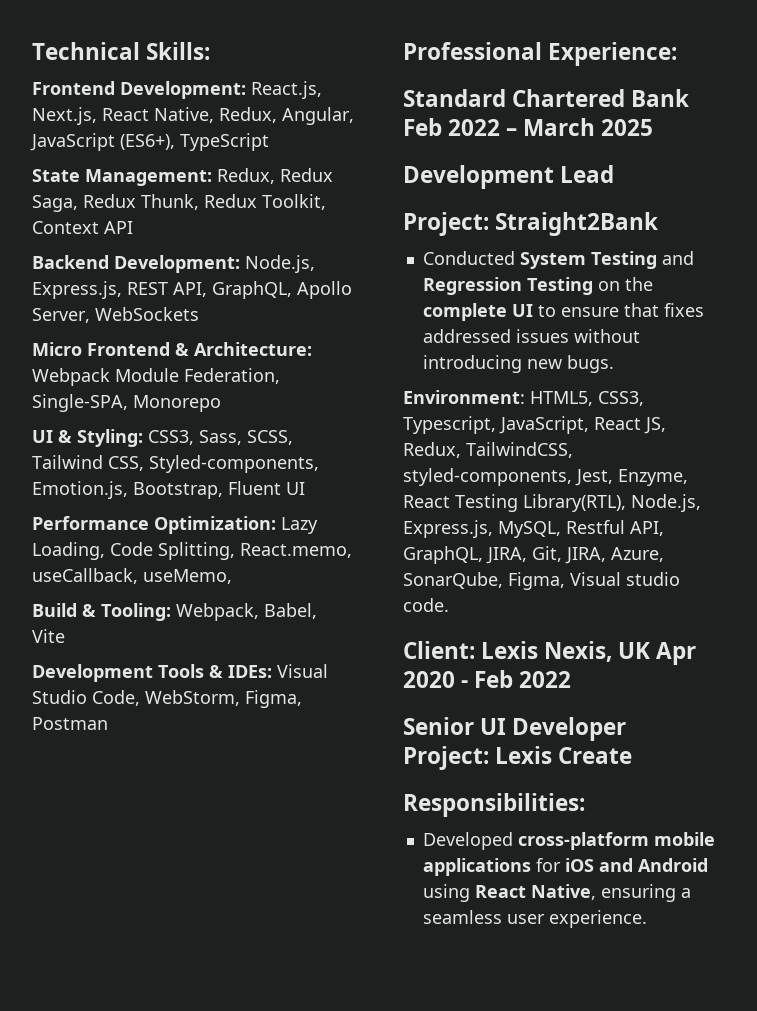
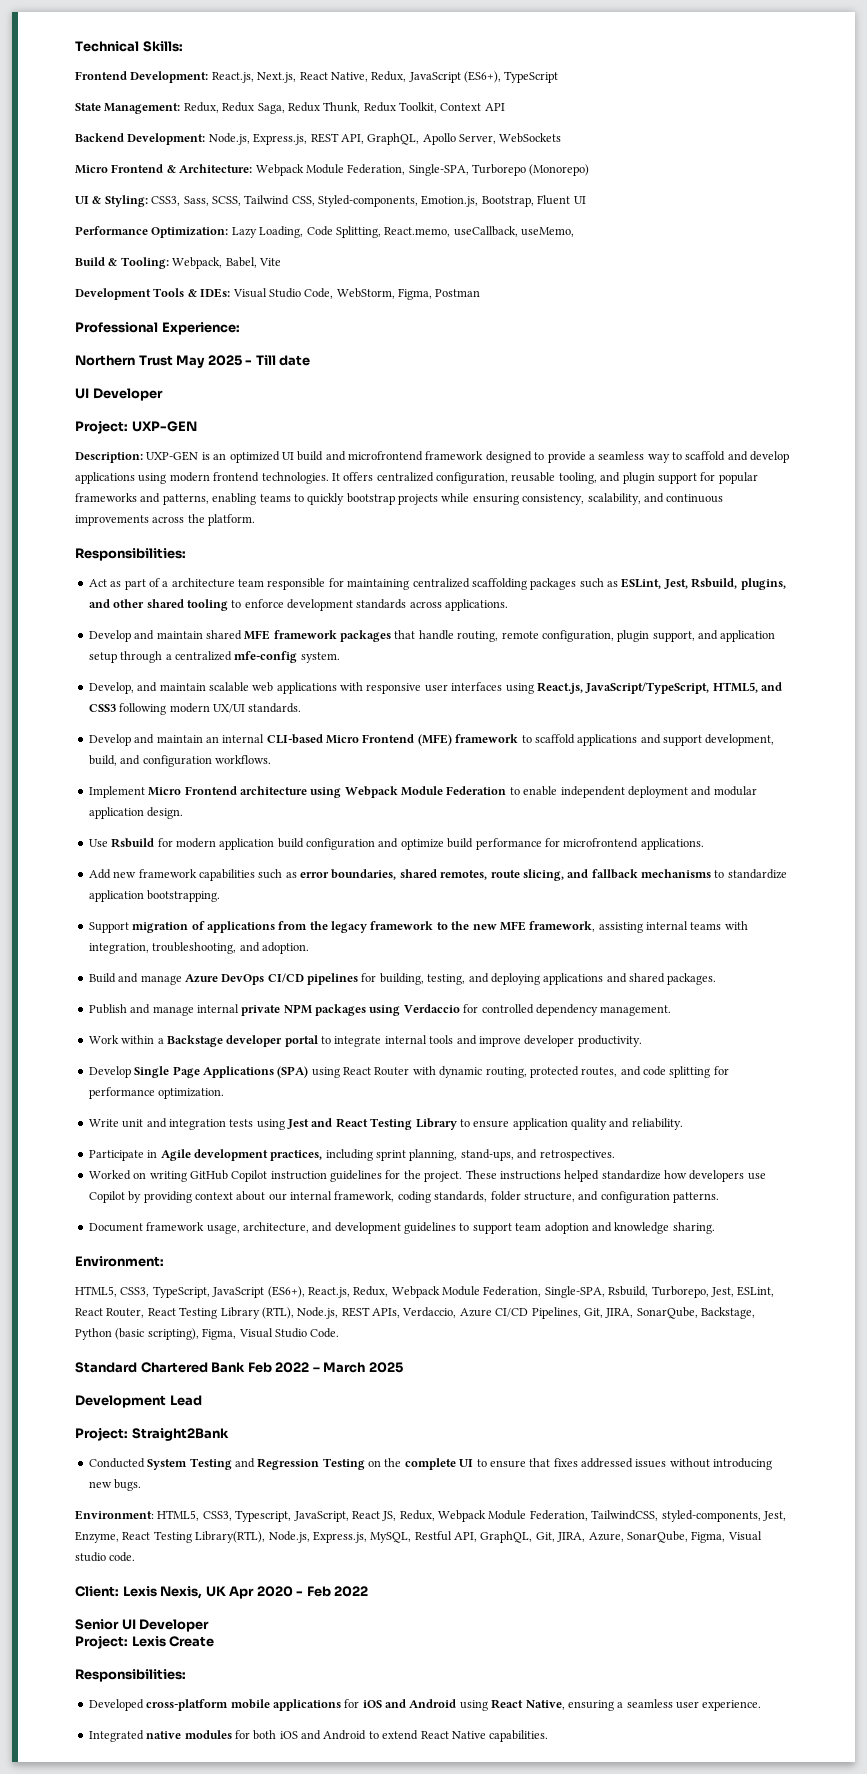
- Frontend Development: React.js, Next.js, React Native, Redux, Angular, JavaScript (ES6+), TypeScript
+ Frontend Development: React.js, Next.js, React Native, Redux, JavaScript (ES6+), TypeScript
- Micro Frontend & Architecture: Webpack Module Federation, Single-SPA, Monorepo
+ Micro Frontend & Architecture: Webpack Module Federation, Single-SPA, Turborepo (Monorepo)
+ Northern Trust May 2025 - Till date
+ UI Developer
+ Project: UXP-GEN
+ Description: UXP-GEN is an optimized UI build and microfrontend framework designed to provide a seamless way to scaffold and develop applications using modern frontend technologies. It offers centralized configuration, reusable tooling, and plugin support for popular frameworks and patterns, enabling teams to quickly bootstrap projects while ensuring consistency, scalability, and continuous improvements across the platform.
+ Responsibilities:
+ Act as part of a architecture team responsible for maintaining centralized scaffolding packages such as ESLint, Jest, Rsbuild, plugins, and other shared tooling to enforce development standards across applications.
+ Develop and maintain shared MFE framework packages that handle routing, remote configuration, plugin support, and application setup through a centralized mfe-config system.
+ Develop, and maintain scalable web applications with responsive user interfaces using React.js, JavaScript/TypeScript, HTML5, and CSS3 following modern UX/UI standards.
+ Develop and maintain an internal CLI-based Micro Frontend (MFE) framework to scaffold applications and support development, build, and configuration workflows.
+ Implement Micro Frontend architecture using Webpack Module Federation to enable independent deployment and modular application design.
+ Use Rsbuild for modern application build configuration and optimize build performance for microfrontend applications.
+ Add new framework capabilities such as error boundaries, shared remotes, route slicing, and fallback mechanisms to standardize application bootstrapping.
+ Support migration of applications from the legacy framework to the new MFE framework, assisting internal teams with integration, troubleshooting, and adoption.
+ Build and manage Azure DevOps CI/CD pipelines for building, testing, and deploying applications and shared packages.
+ Publish and manage internal private NPM packages using Verdaccio for controlled dependency management.
+ Work within a Backstage developer portal to integrate internal tools and improve developer productivity.
+ Develop Single Page Applications (SPA) using React Router with dynamic routing, protected routes, and code splitting for performance optimization.
+ Write unit and integration tests using Jest and React Testing Library to ensure application quality and reliability.
+ Participate in Agile development practices, including sprint planning, stand-ups, and retrospectives.
+ Worked on writing GitHub Copilot instruction guidelines for the project. These instructions helped standardize how developers use Copilot by providing context about our internal framework, coding standards, folder structure, and configuration patterns.
+ Document framework usage, architecture, and development guidelines to support team adoption and knowledge sharing.
+ Environment:
+ HTML5, CSS3, TypeScript, JavaScript (ES6+), React.js, Redux, Webpack Module Federation, Single-SPA, Rsbuild, Turborepo, Jest, ESLint, React Router, React Testing Library (RTL), Node.js, REST APIs, Verdaccio, Azure CI/CD Pipelines, Git, JIRA, SonarQube, Backstage, Python (basic scripting), Figma, Visual Studio Code.
- Environment: HTML5, CSS3, Typescript, JavaScript, React JS, Redux, TailwindCSS, styled-components, Jest, Enzyme, React Testing Library(RTL), Node.js, Express.js, MySQL, Restful API, GraphQL, JIRA, Git, JIRA, Azure, SonarQube, Figma, Visual studio code.
+ Environment: HTML5, CSS3, Typescript, JavaScript, React JS, Redux, Webpack Module Federation, TailwindCSS, styled-components, Jest, Enzyme, React Testing Library(RTL), Node.js, Express.js, MySQL, Restful API, GraphQL, Git, JIRA, Azure, SonarQube, Figma, Visual studio code.
+ Integrated native modules for both iOS and Android to extend React Native capabilities.

